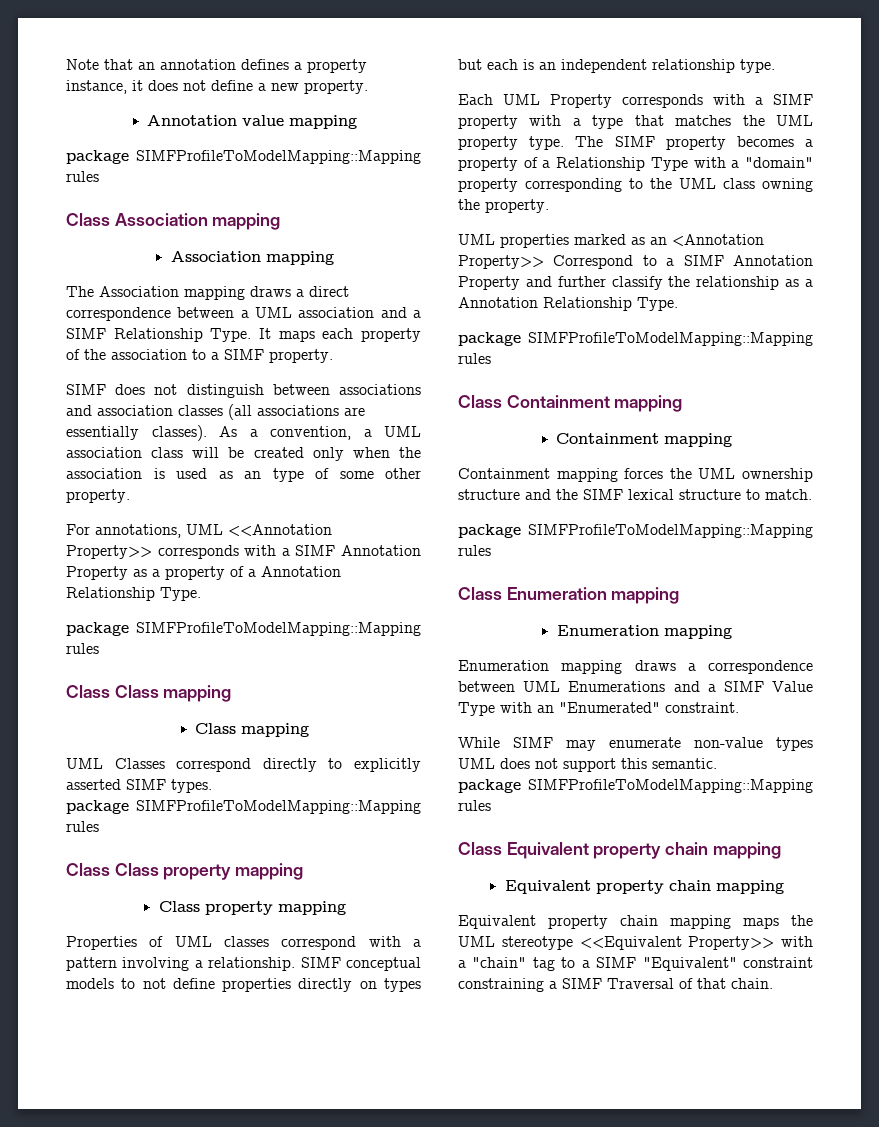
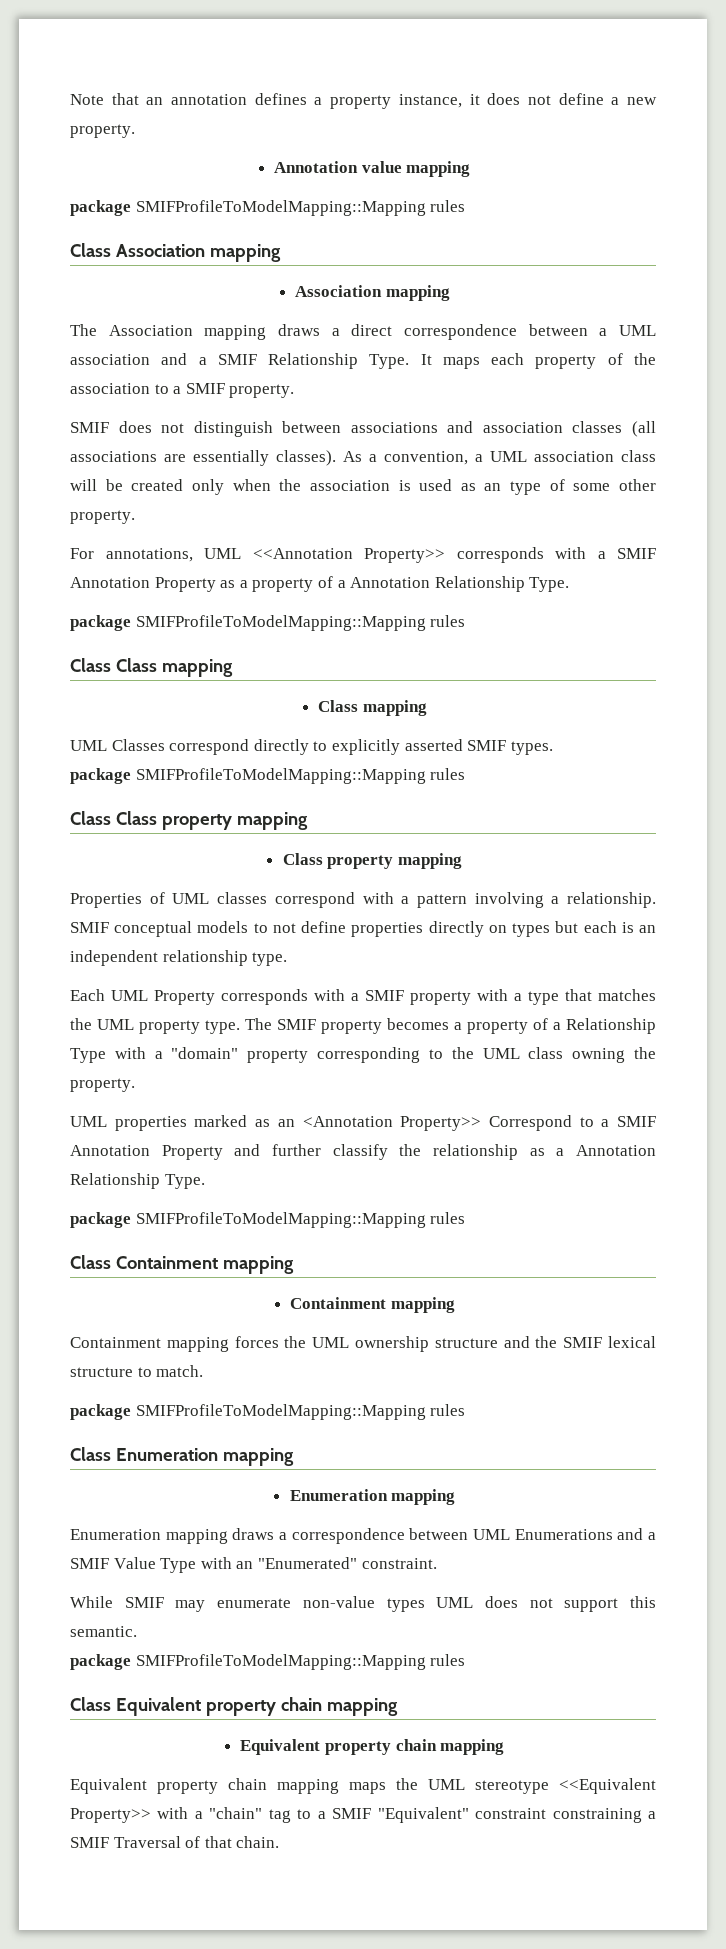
  Annotation value mapping
- package SIMFProfileToModelMapping::Mapping rules
+ package SMIFProfileToModelMapping::Mapping rules
- The Association mapping draws a direct correspondence between a UML association and a SIMF Relationship Type.
+ The Association mapping draws a direct correspondence between a UML association and a SMIF Relationship Type.
- It maps each property of the association to a SIMF property.
- SIMF does not distinguish between associations and association classes (all associations are essentially classes).
+ It maps each property of the association to a SMIF property.
+ SMIF does not distinguish between associations and association classes (all associations are essentially classes).
- For annotations, UML <<Annotation Property>> corresponds with a SIMF Annotation Property as a property of a Annotation Relationship Type.
- package SIMFProfileToModelMapping::Mapping rules
+ For annotations, UML <<Annotation Property>> corresponds with a SMIF Annotation Property as a property of a Annotation Relationship Type.
+ package SMIFProfileToModelMapping::Mapping rules
- UML Classes correspond directly to explicitly asserted SIMF types.
- package SIMFProfileToModelMapping::Mapping rules
+ UML Classes correspond directly to explicitly asserted SMIF types.
+ package SMIFProfileToModelMapping::Mapping rules
- SIMF conceptual models to not define properties directly on types but each is an independent relationship type.
+ SMIF conceptual models to not define properties directly on types but each is an independent relationship type.
- Each UML Property corresponds with a SIMF property with a type that matches the UML property type.
+ Each UML Property corresponds with a SMIF property with a type that matches the UML property type.
- The SIMF property becomes a property of a Relationship Type with a "domain" property corresponding to the UML class owning the property.
+ The SMIF property becomes a property of a Relationship Type with a "domain" property corresponding to the UML class owning the property.
- UML properties marked as an <Annotation Property>> Correspond to a SIMF Annotation Property and further classify the relationship as a Annotation Relationship Type.
- package SIMFProfileToModelMapping::Mapping rules
+ UML properties marked as an <Annotation Property>> Correspond to a SMIF Annotation Property and further classify the relationship as a Annotation Relationship Type.
+ package SMIFProfileToModelMapping::Mapping rules
- Containment mapping forces the UML ownership structure and the SIMF lexical structure to match.
- package SIMFProfileToModelMapping::Mapping rules
+ Containment mapping forces the UML ownership structure and the SMIF lexical structure to match.
+ package SMIFProfileToModelMapping::Mapping rules
- Enumeration mapping draws a correspondence between UML Enumerations and a SIMF Value Type with an "Enumerated" constraint.
+ Enumeration mapping draws a correspondence between UML Enumerations and a SMIF Value Type with an "Enumerated" constraint.
- While SIMF may enumerate non-value types UML does not support this semantic.
- package SIMFProfileToModelMapping::Mapping rules
+ While SMIF may enumerate non-value types UML does not support this semantic.
+ package SMIFProfileToModelMapping::Mapping rules
- Equivalent property chain mapping maps the UML stereotype <<Equivalent Property>> with a "chain" tag to a SIMF "Equivalent" constraint constraining a SIMF Traversal of that chain.
+ Equivalent property chain mapping maps the UML stereotype <<Equivalent Property>> with a "chain" tag to a SMIF "Equivalent" constraint constraining a SMIF Traversal of that chain.

